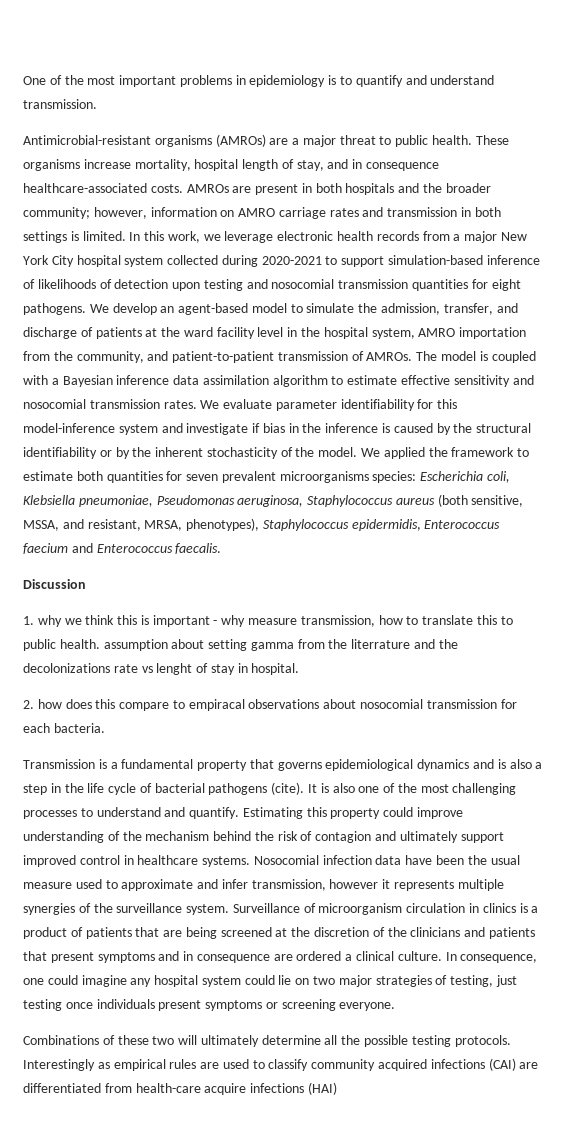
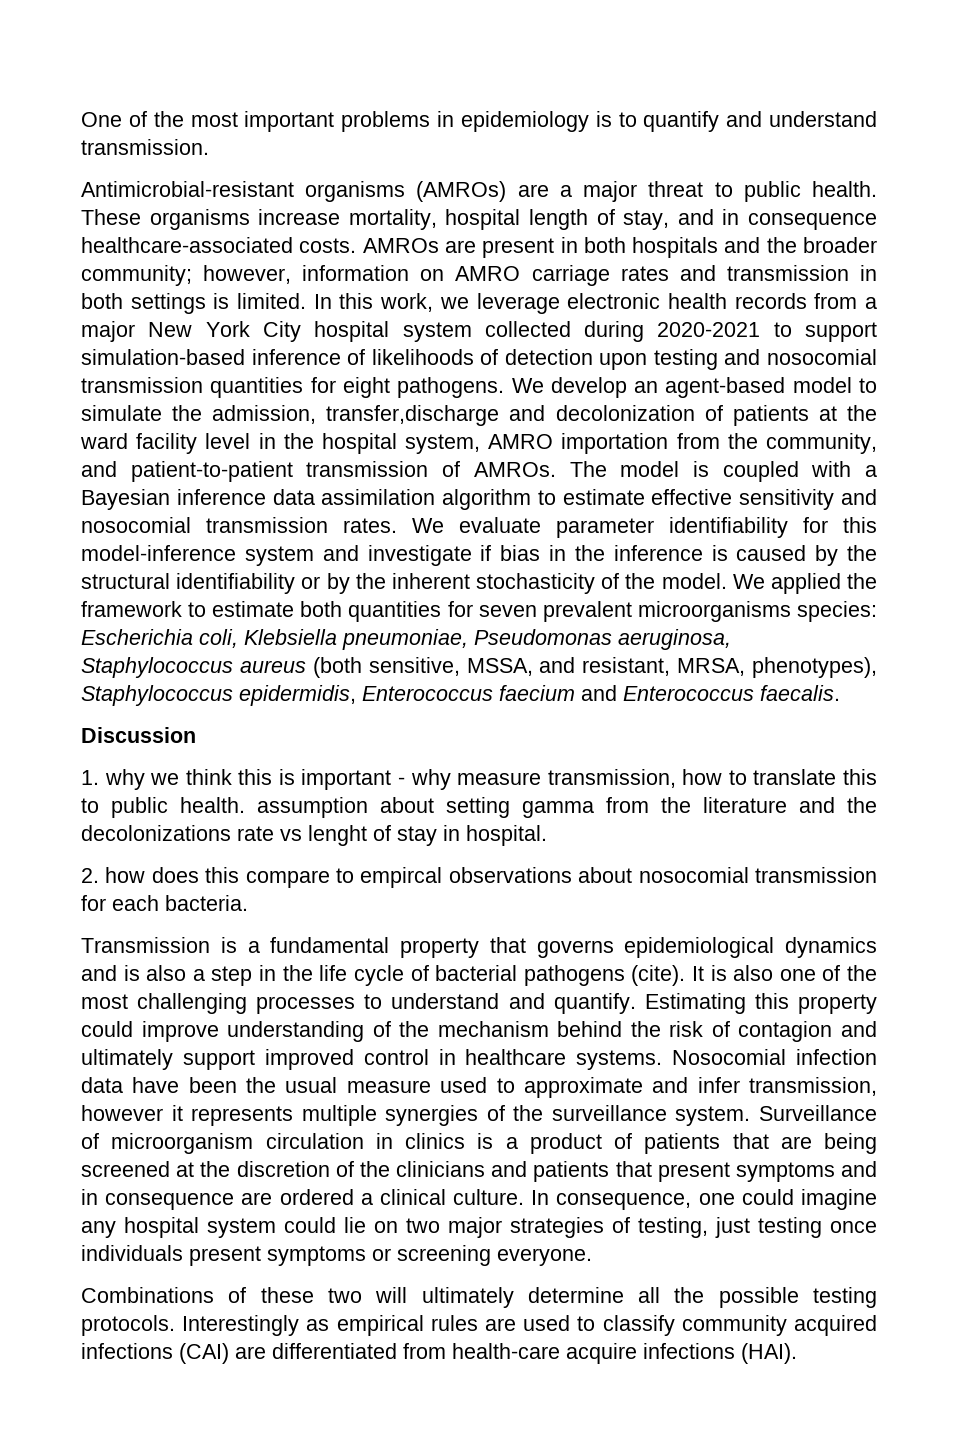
- We develop an agent-based model to simulate the admission, transfer, and discharge of patients at the ward facility level in the hospital system, AMRO importation from the community, and patient-to-patient transmission of AMROs.
+ We develop an agent-based model to simulate the admission, transfer,discharge and decolonization of patients at the ward facility level in the hospital system, AMRO importation from the community, and patient-to-patient transmission of AMROs.
- 1. why we think this is important - why measure transmission, how to translate this to public health. assumption about setting gamma from the literrature and the decolonizations rate vs lenght of stay in hospital.
+ 1. why we think this is important - why measure transmission, how to translate this to public health. assumption about setting gamma from the literature and the decolonizations rate vs lenght of stay in hospital.
- 2. how does this compare to empiracal observations about nosocomial transmission for each bacteria.
+ 2. how does this compare to empircal observations about nosocomial transmission for each bacteria.
- Interestingly as empirical rules are used to classify community acquired infections (CAI) are differentiated from health-care acquire infections (HAI)
+ Interestingly as empirical rules are used to classify community acquired infections (CAI) are differentiated from health-care acquire infections (HAI).

